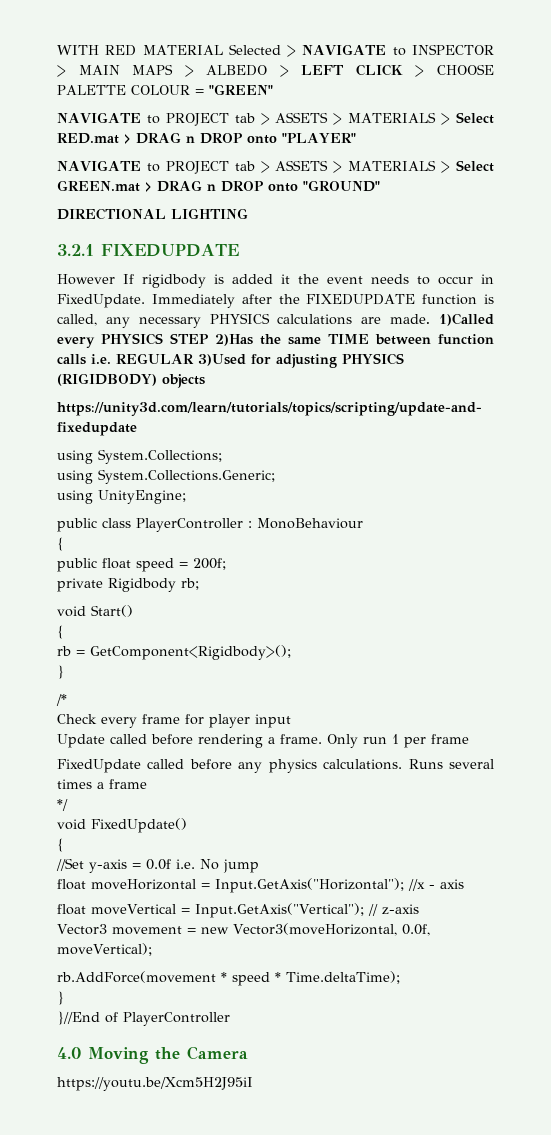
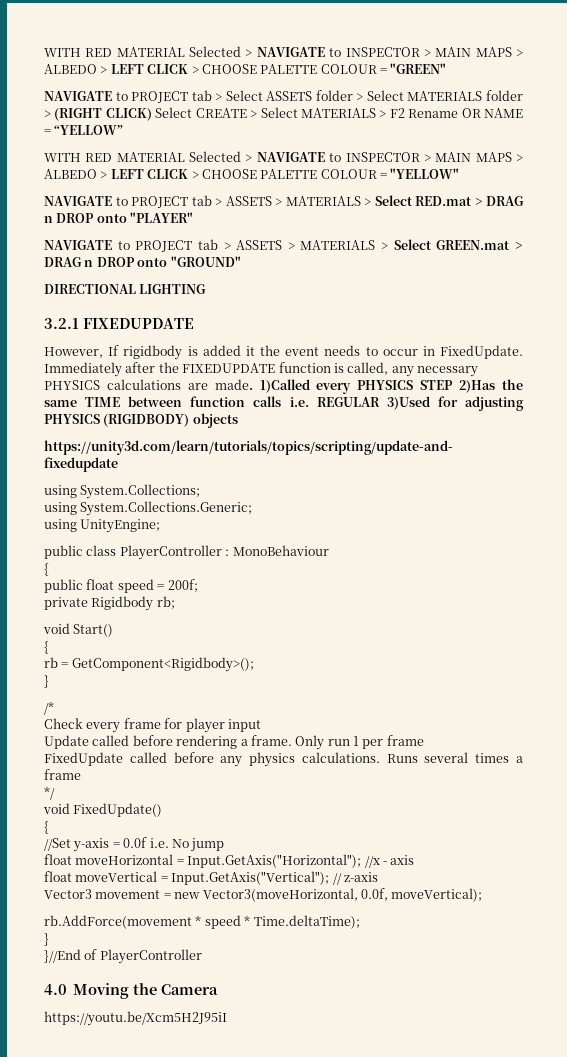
+ NAVIGATE to PROJECT tab > Select ASSETS folder > Select MATERIALS folder > (RIGHT CLICK) Select CREATE > Select MATERIALS > F2 Rename OR NAME = “YELLOW”
+ WITH RED MATERIAL Selected > NAVIGATE to INSPECTOR > MAIN MAPS > ALBEDO > LEFT CLICK > CHOOSE PALETTE COLOUR = "YELLOW"
- However If rigidbody is added it the event needs to occur in FixedUpdate.
+ However, If rigidbody is added it the event needs to occur in FixedUpdate.

